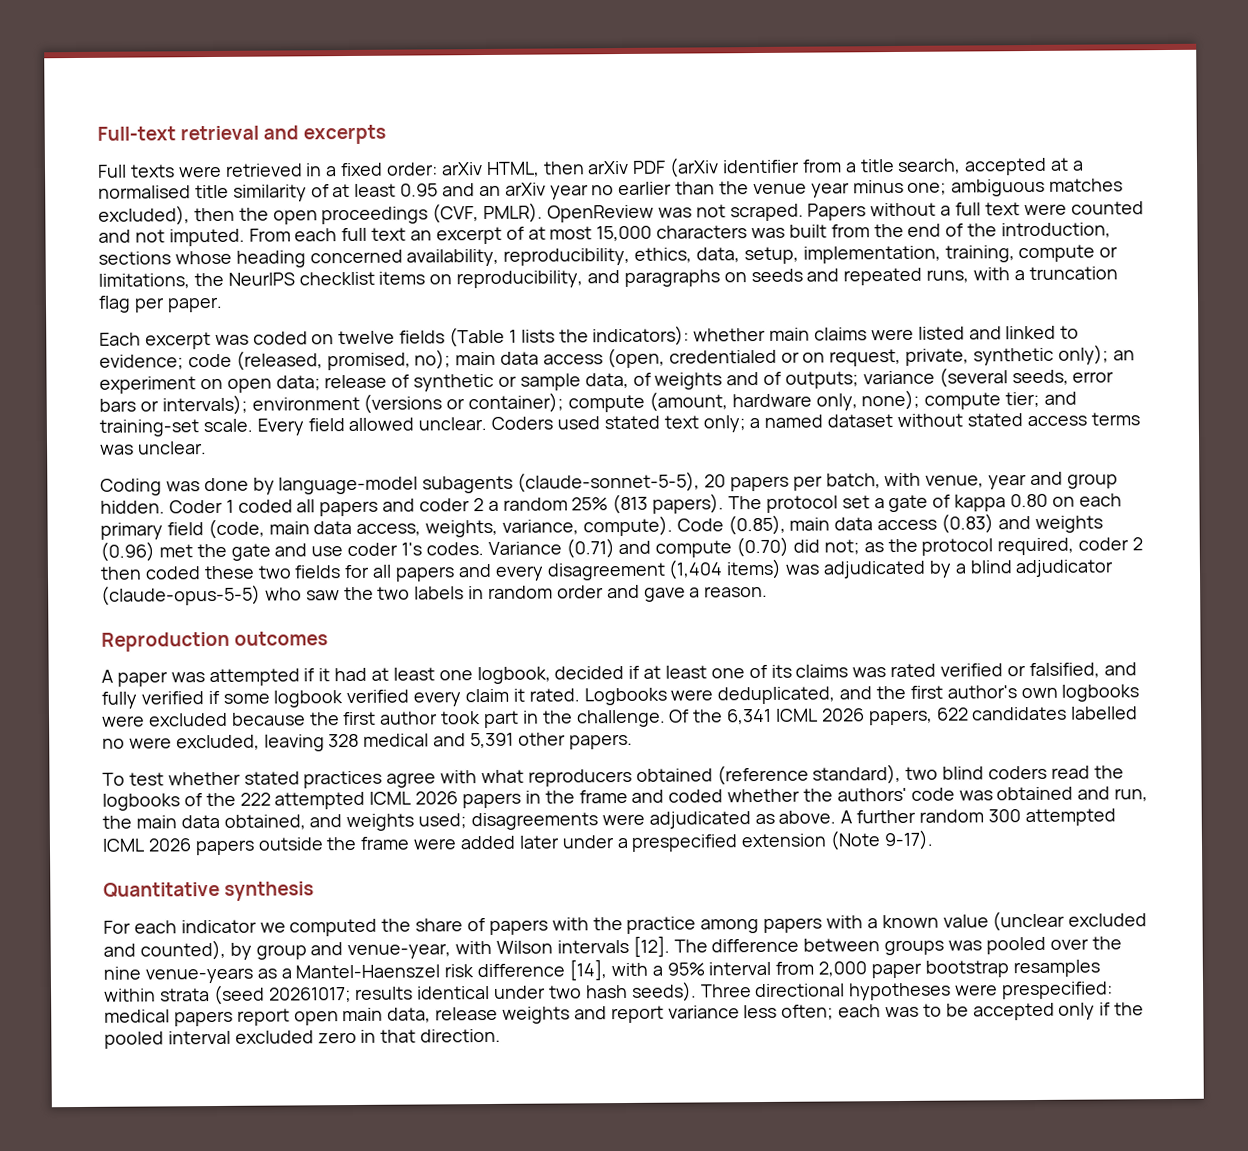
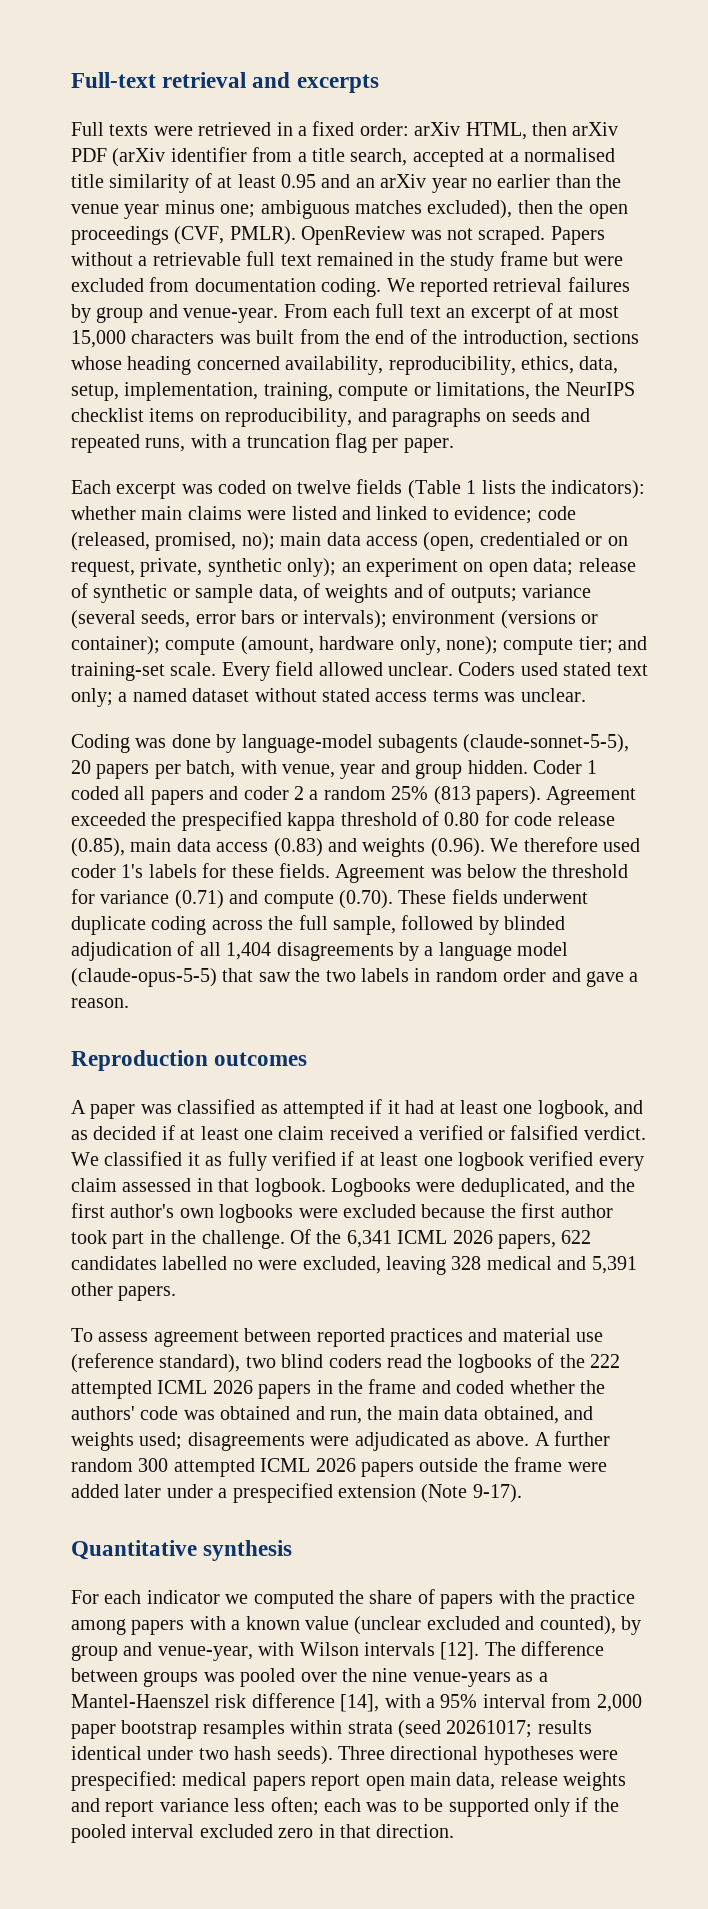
- Papers without a full text were counted and not imputed.
+ Papers without a retrievable full text remained in the study frame but were excluded from documentation coding. We reported retrieval failures by group and venue-year.
- The protocol set a gate of kappa 0.80 on each primary field (code, main data access, weights, variance, compute). Code (0.85), main data access (0.83) and weights (0.96) met the gate and use coder 1's codes. Variance (0.71) and compute (0.70) did not; as the protocol required, coder 2 then coded these two fields for all papers and every disagreement (1,404 items) was adjudicated by a blind adjudicator (claude-opus-5-5) who saw the two labels in random order and gave a reason.
+ Agreement exceeded the prespecified kappa threshold of 0.80 for code release (0.85), main data access (0.83) and weights (0.96). We therefore used coder 1's labels for these fields. Agreement was below the threshold for variance (0.71) and compute (0.70). These fields underwent duplicate coding across the full sample, followed by blinded adjudication of all 1,404 disagreements by a language model (claude-opus-5-5) that saw the two labels in random order and gave a reason.
- A paper was attempted if it had at least one logbook, decided if at least one of its claims was rated verified or falsified, and fully verified if some logbook verified every claim it rated.
+ A paper was classified as attempted if it had at least one logbook, and as decided if at least one claim received a verified or falsified verdict. We classified it as fully verified if at least one logbook verified every claim assessed in that logbook.
- To test whether stated practices agree with what reproducers obtained (reference standard), two blind coders read the logbooks of the 222 attempted ICML 2026 papers in the frame and coded whether the authors' code was obtained and run, the main data obtained, and weights used; disagreements were adjudicated as above.
+ To assess agreement between reported practices and material use (reference standard), two blind coders read the logbooks of the 222 attempted ICML 2026 papers in the frame and coded whether the authors' code was obtained and run, the main data obtained, and weights used; disagreements were adjudicated as above.
- Three directional hypotheses were prespecified: medical papers report open main data, release weights and report variance less often; each was to be accepted only if the pooled interval excluded zero in that direction.
+ Three directional hypotheses were prespecified: medical papers report open main data, release weights and report variance less often; each was to be supported only if the pooled interval excluded zero in that direction.

